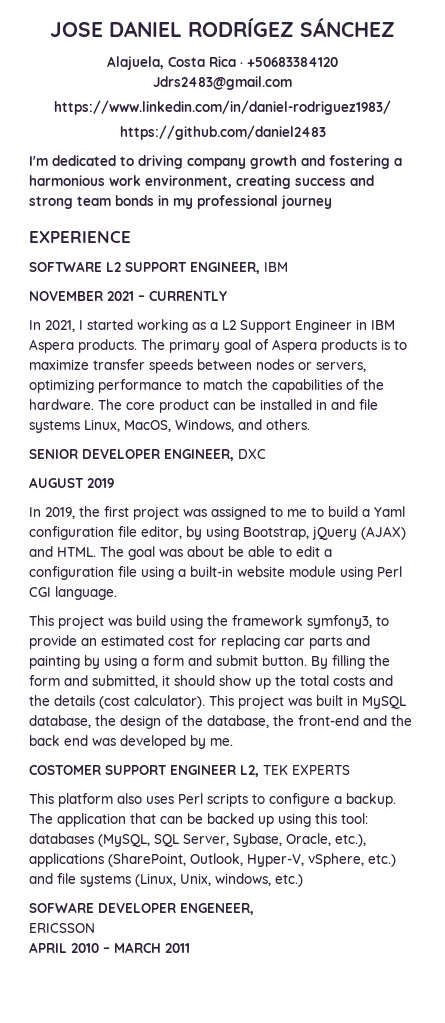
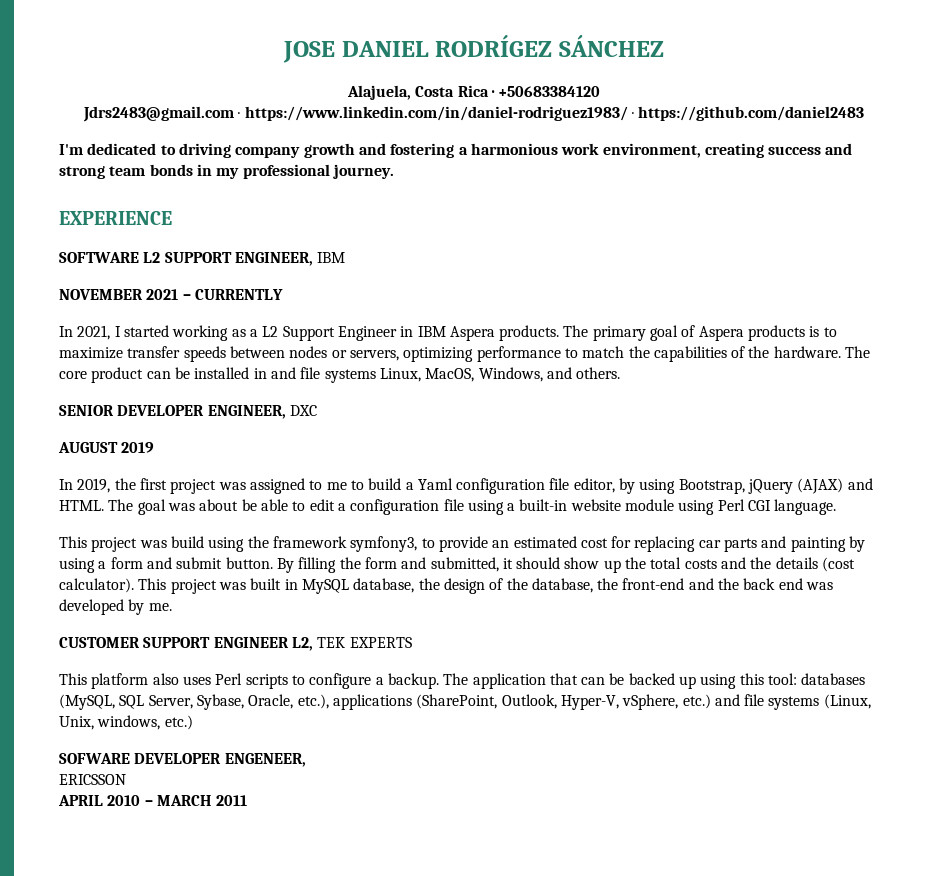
- Jdrs2483@gmail.com
- https://www.linkedin.com/in/daniel-rodriguez1983/
- https://github.com/daniel2483
+ Jdrs2483@gmail.com · https://www.linkedin.com/in/daniel-rodriguez1983/ · https://github.com/daniel2483
- I'm dedicated to driving company growth and fostering a harmonious work environment, creating success and strong team bonds in my professional journey
+ I'm dedicated to driving company growth and fostering a harmonious work environment, creating success and strong team bonds in my professional journey.
- COSTOMER SUPPORT ENGINEER L2, TEK EXPERTS
+ CUSTOMER SUPPORT ENGINEER L2, TEK EXPERTS

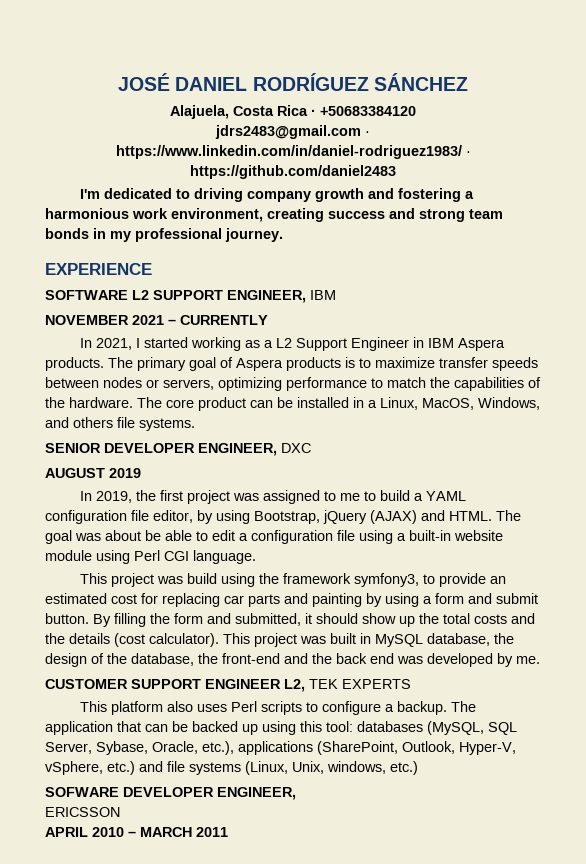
- JOSE DANIEL RODRÍGEZ SÁNCHEZ
+ JOSÉ DANIEL RODRÍGUEZ SÁNCHEZ
- Jdrs2483@gmail.com · https://www.linkedin.com/in/daniel-rodriguez1983/ · https://github.com/daniel2483
+ jdrs2483@gmail.com · https://www.linkedin.com/in/daniel-rodriguez1983/ · https://github.com/daniel2483
- The core product can be installed in and file systems Linux, MacOS, Windows, and others.
+ The core product can be installed in a Linux, MacOS, Windows, and others file systems.
- In 2019, the first project was assigned to me to build a Yaml configuration file editor, by using Bootstrap, jQuery (AJAX) and HTML.
+ In 2019, the first project was assigned to me to build a YAML configuration file editor, by using Bootstrap, jQuery (AJAX) and HTML.
- SOFWARE DEVELOPER ENGENEER,
+ SOFWARE DEVELOPER ENGINEER,

